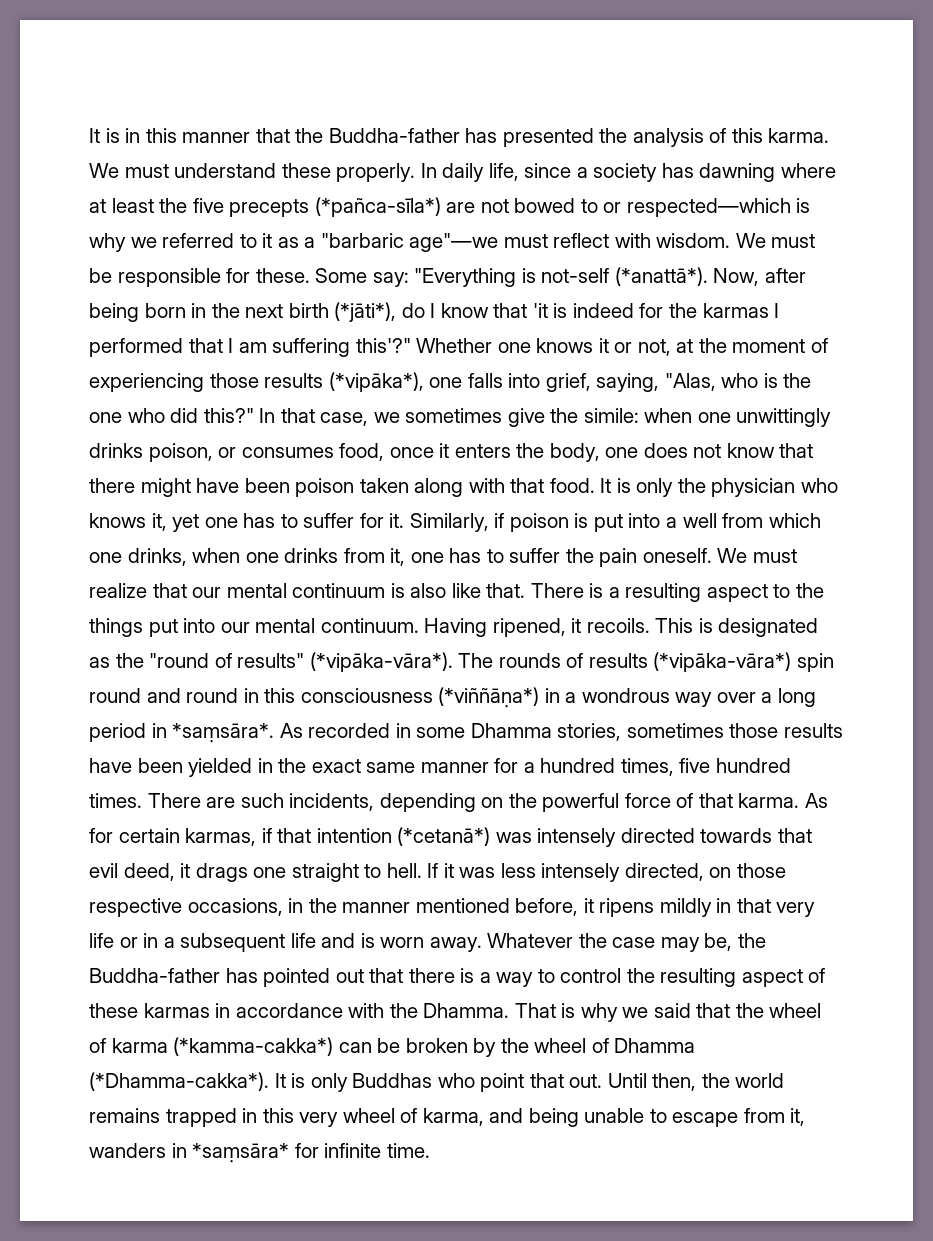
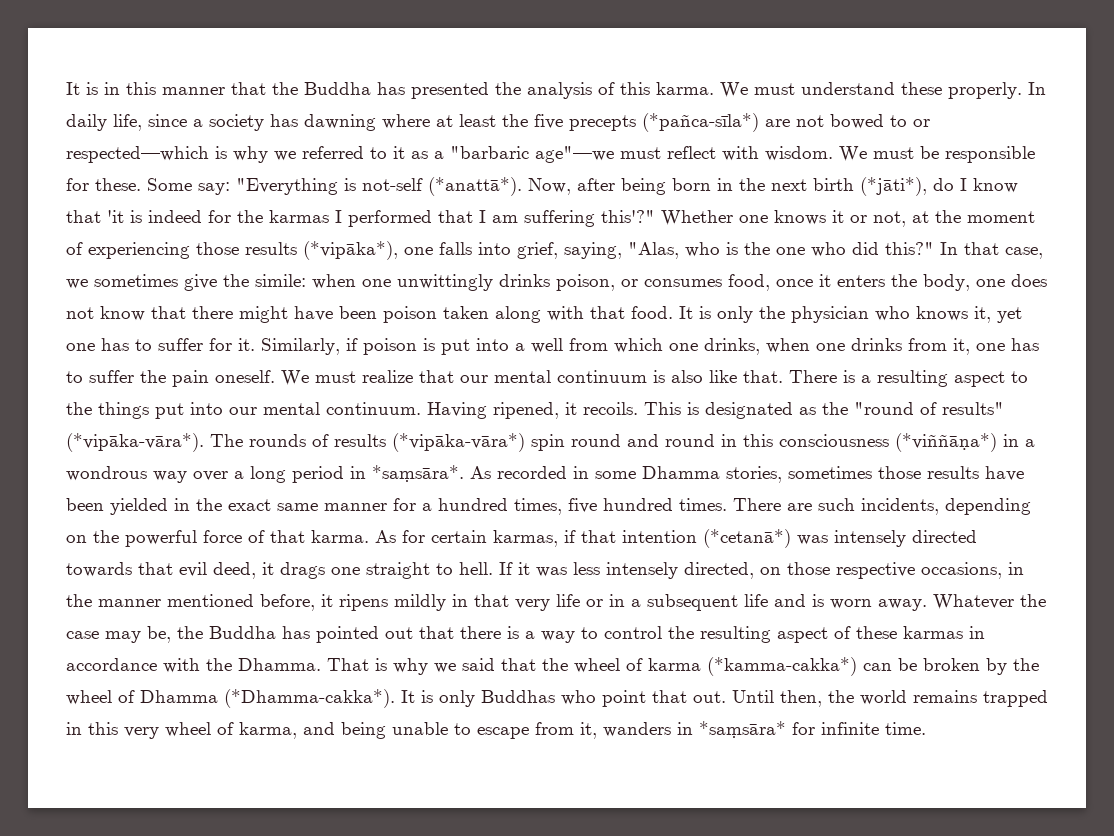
- It is in this manner that the Buddha-father has presented the analysis of this karma.
+ It is in this manner that the Buddha has presented the analysis of this karma.
- Whatever the case may be, the Buddha-father has pointed out that there is a way to control the resulting aspect of these karmas in accordance with the Dhamma.
+ Whatever the case may be, the Buddha has pointed out that there is a way to control the resulting aspect of these karmas in accordance with the Dhamma.

